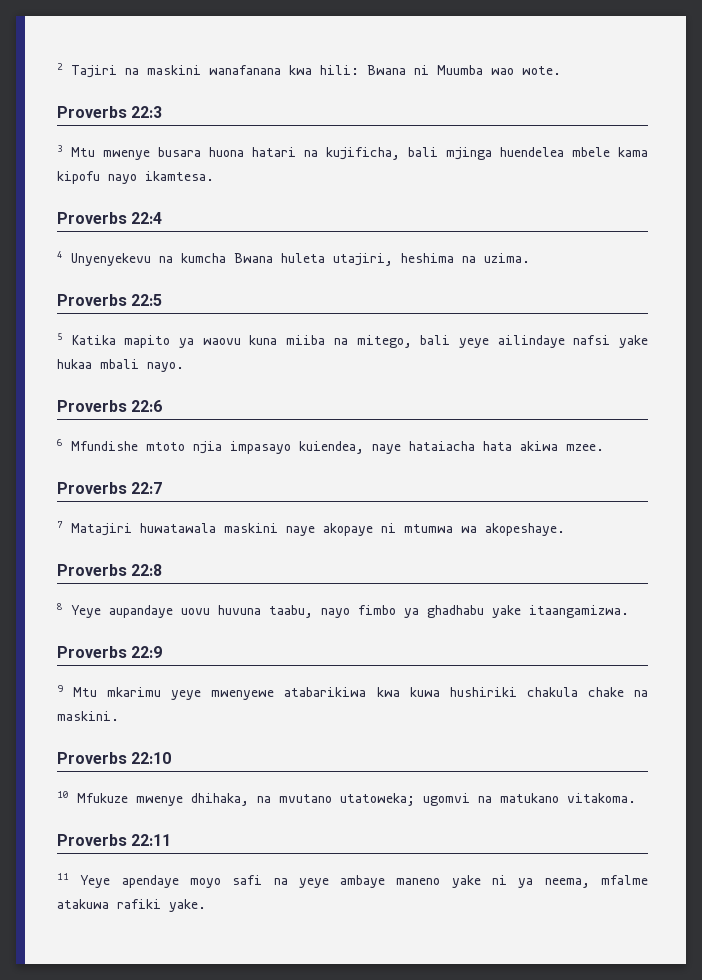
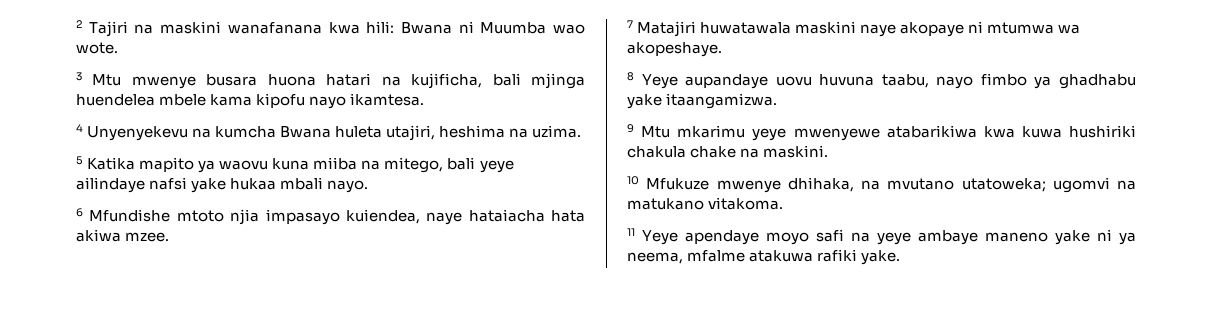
- Proverbs 22:3
- Proverbs 22:4
- Proverbs 22:5
- Proverbs 22:6
- Proverbs 22:7
- Proverbs 22:8
- Proverbs 22:9
- Proverbs 22:10
- Proverbs 22:11

